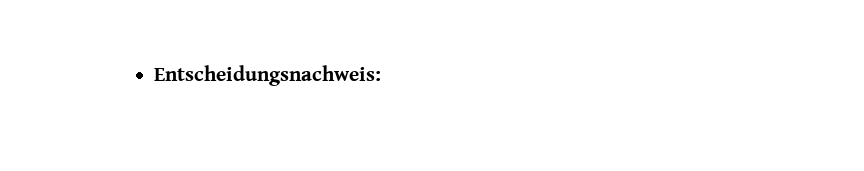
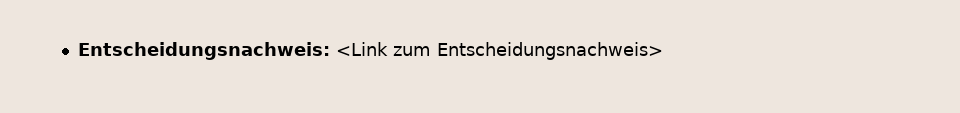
- Entscheidungsnachweis:
+ Entscheidungsnachweis: <Link zum Entscheidungsnachweis>

